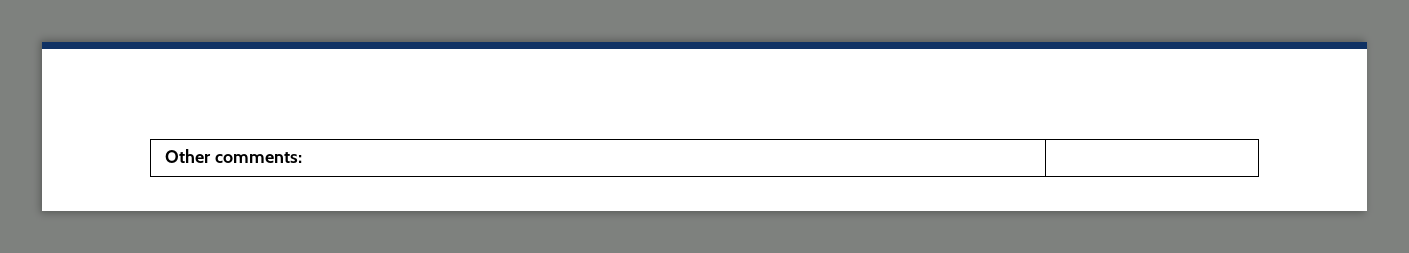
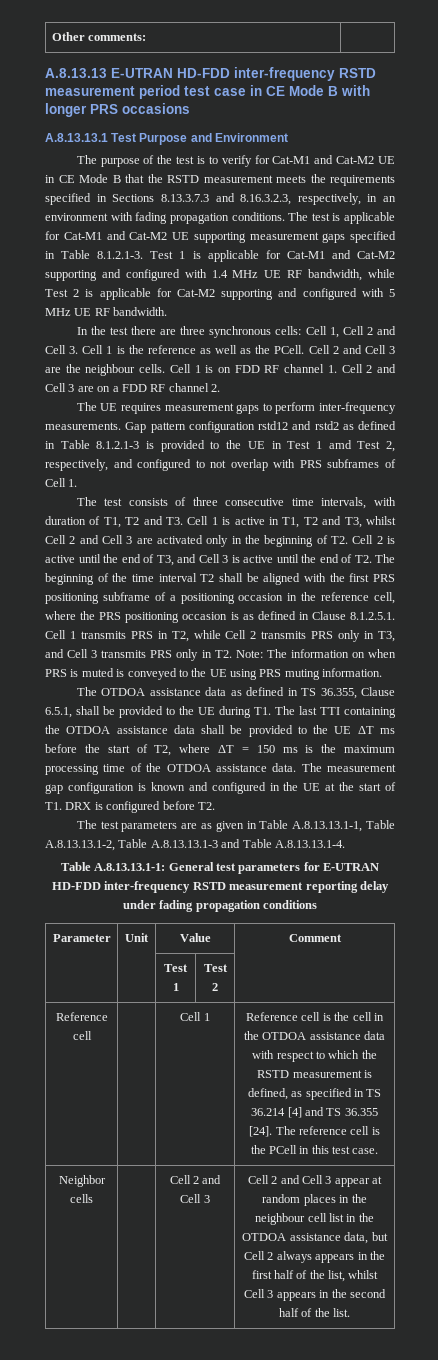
+ A.8.13.13 E-UTRAN HD-FDD inter-frequency RSTD measurement period test case in CE Mode B with longer PRS occasions
+ A.8.13.13.1 Test Purpose and Environment
+ The purpose of the test is to verify for Cat-M1 and Cat-M2 UE in CE Mode B that the RSTD measurement meets the requirements specified in Sections 8.13.3.7.3 and 8.16.3.2.3, respectively, in an environment with fading propagation conditions. The test is applicable for Cat-M1 and Cat-M2 UE supporting measurement gaps specified in Table 8.1.2.1-3. Test 1 is applicable for Cat-M1 and Cat-M2 supporting and configured with 1.4 MHz UE RF bandwidth, while Test 2 is applicable for Cat-M2 supporting and configured with 5 MHz UE RF bandwidth.
+ In the test there are three synchronous cells: Cell 1, Cell 2 and Cell 3. Cell 1 is the reference as well as the PCell. Cell 2 and Cell 3 are the neighbour cells. Cell 1 is on FDD RF channel 1. Cell 2 and Cell 3 are on a FDD RF channel 2.
+ The UE requires measurement gaps to perform inter-frequency measurements. Gap pattern configuration rstd12 and rstd2 as defined in Table 8.1.2.1-3 is provided to the UE in Test 1 amd Test 2, respectively, and configured to not overlap with PRS subframes of Cell 1.
+ The test consists of three consecutive time intervals, with duration of T1, T2 and T3. Cell 1 is active in T1, T2 and T3, whilst Cell 2 and Cell 3 are activated only in the beginning of T2. Cell 2 is active until the end of T3, and Cell 3 is active until the end of T2. The beginning of the time interval T2 shall be aligned with the first PRS positioning subframe of a positioning occasion in the reference cell, where the PRS positioning occasion is as defined in Clause 8.1.2.5.1. Cell 1 transmits PRS in T2, while Cell 2 transmits PRS only in T3, and Cell 3 transmits PRS only in T2. Note: The information on when PRS is muted is conveyed to the UE using PRS muting information.
+ The OTDOA assistance data as defined in TS 36.355, Clause 6.5.1, shall be provided to the UE during T1. The last TTI containing the OTDOA assistance data shall be provided to the UE ΔT ms before the start of T2, where ΔT = 150 ms is the maximum processing time of the OTDOA assistance data. The measurement gap configuration is known and configured in the UE at the start of T1. DRX is configured before T2.
+ The test parameters are as given in Table A.8.13.13.1-1, Table A.8.13.13.1-2, Table A.8.13.13.1-3 and Table A.8.13.13.1-4.
+ Table A.8.13.13.1-1: General test parameters for E-UTRAN HD-FDD inter-frequency RSTD measurement reporting delay under fading propagation conditions
+ Parameter | Unit | Value | Comment
+ | | Test 1 | Test 2 |
+ Reference cell | | Cell 1 | Reference cell is the cell in the OTDOA assistance data with respect to which the RSTD measurement is defined, as specified in TS 36.214 [4] and TS 36.355 [24]. The reference cell is the PCell in this test case.
+ Neighbor cells | | Cell 2 and Cell 3 | Cell 2 and Cell 3 appear at random places in the neighbour cell list in the OTDOA assistance data, but Cell 2 always appears in the first half of the list, whilst Cell 3 appears in the second half of the list.

